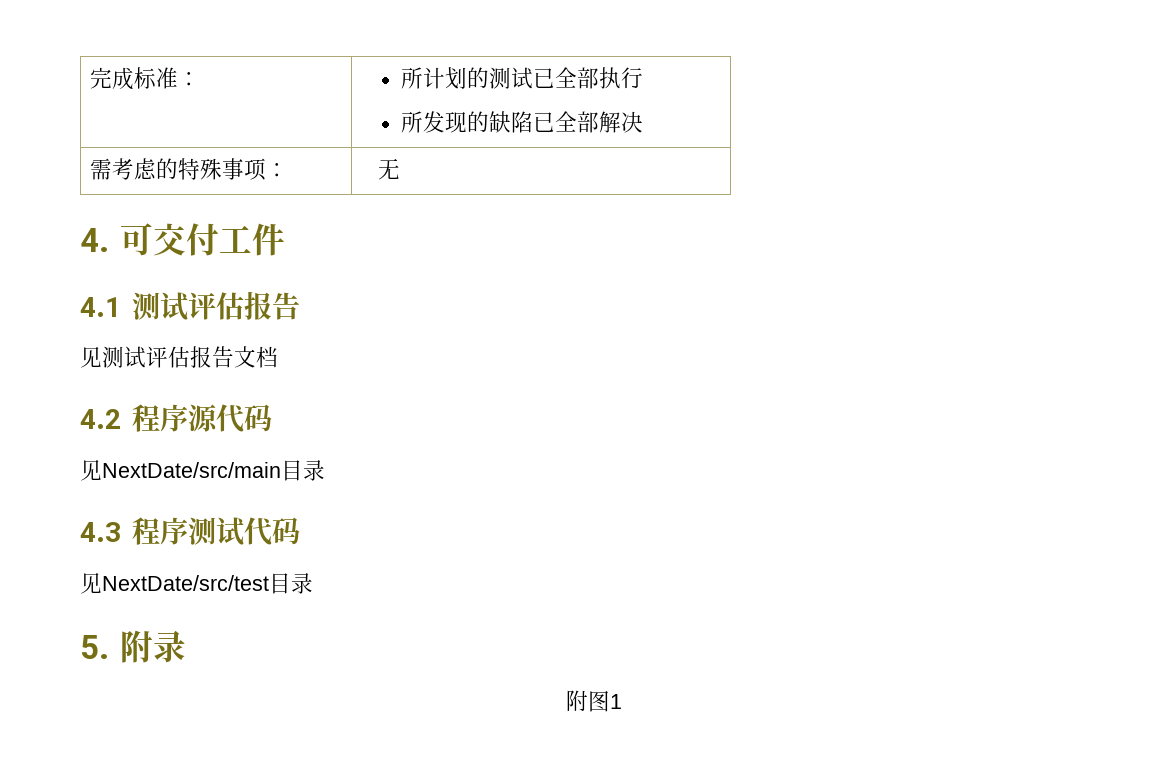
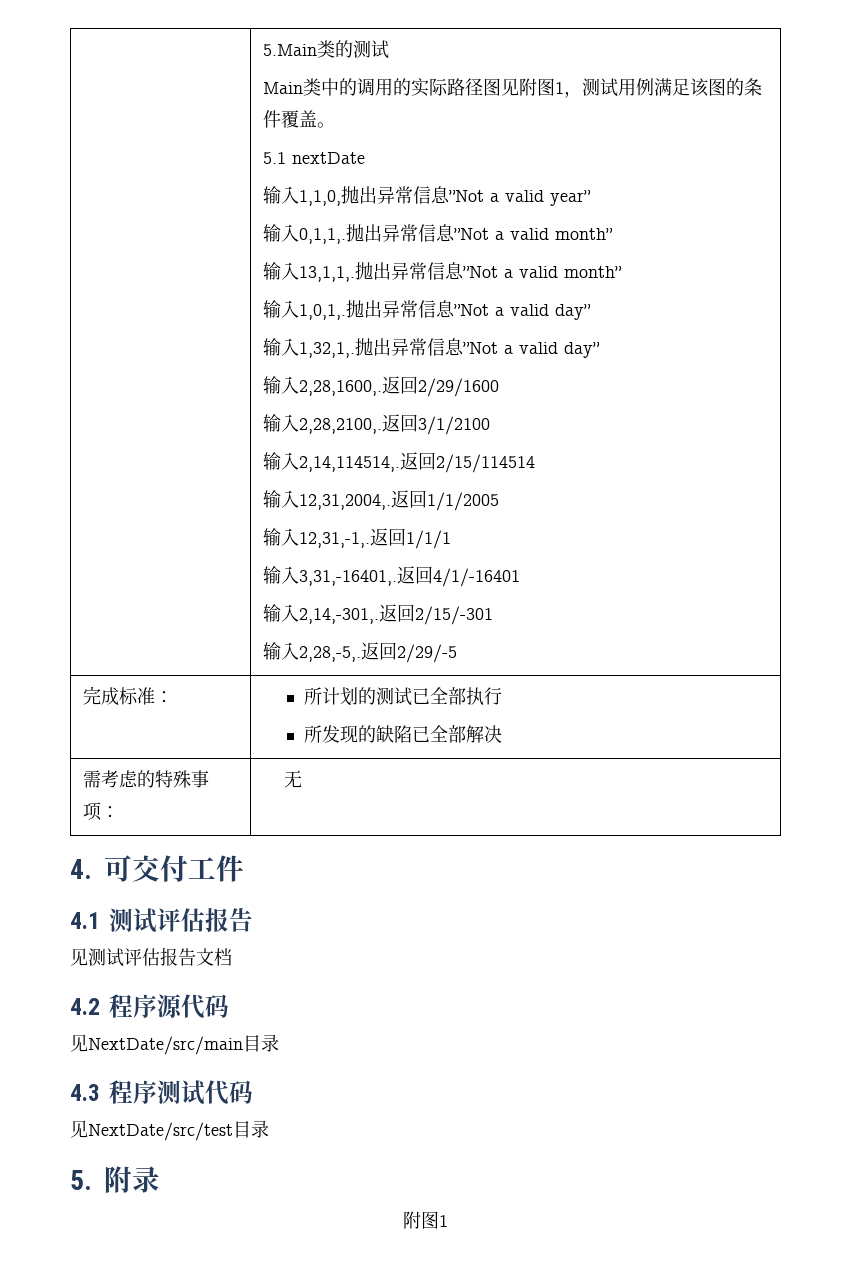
+ 5.Main类的测试
+ Main类中的调用的实际路径图见附图1，测试用例满足该图的条件覆盖。
+ 5.1 nextDate
+ 输入1,1,0,抛出异常信息”Not a valid year”
+ 输入0,1,1,.抛出异常信息”Not a valid month”
+ 输入13,1,1,.抛出异常信息”Not a valid month”
+ 输入1,0,1,.抛出异常信息”Not a valid day”
+ 输入1,32,1,.抛出异常信息”Not a valid day”
+ 输入2,28,1600,.返回2/29/1600
+ 输入2,28,2100,.返回3/1/2100
+ 输入2,14,114514,.返回2/15/114514
+ 输入12,31,2004,.返回1/1/2005
+ 输入12,31,-1,.返回1/1/1
+ 输入3,31,-16401,.返回4/1/-16401
+ 输入2,14,-301,.返回2/15/-301
+ 输入2,28,-5,.返回2/29/-5

